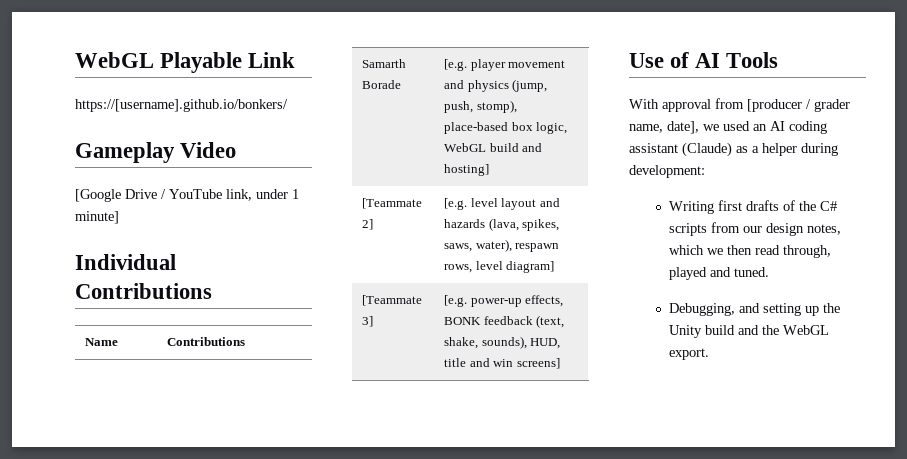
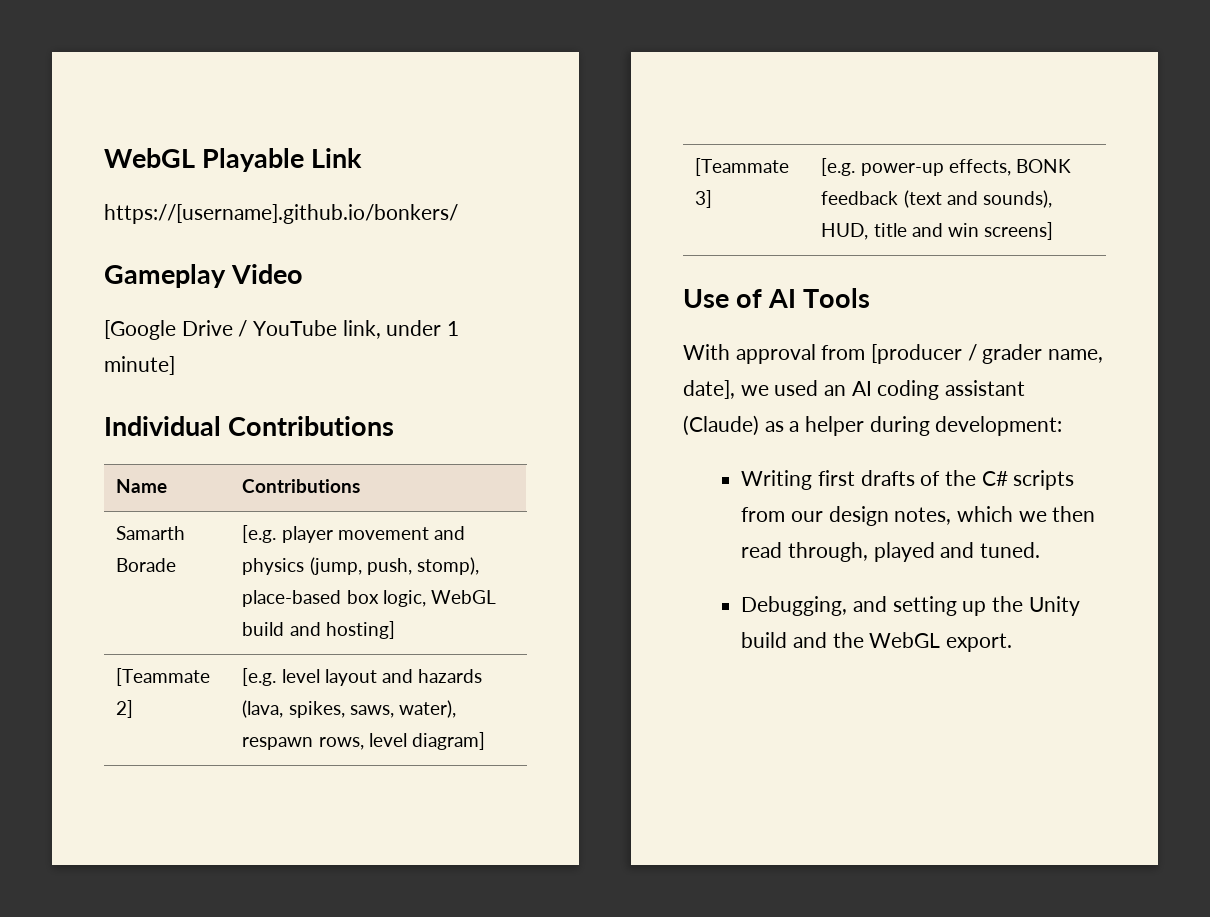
- [Teammate 3] | [e.g. power-up effects, BONK feedback (text, shake, sounds), HUD, title and win screens]
+ [Teammate 3] | [e.g. power-up effects, BONK feedback (text and sounds), HUD, title and win screens]

